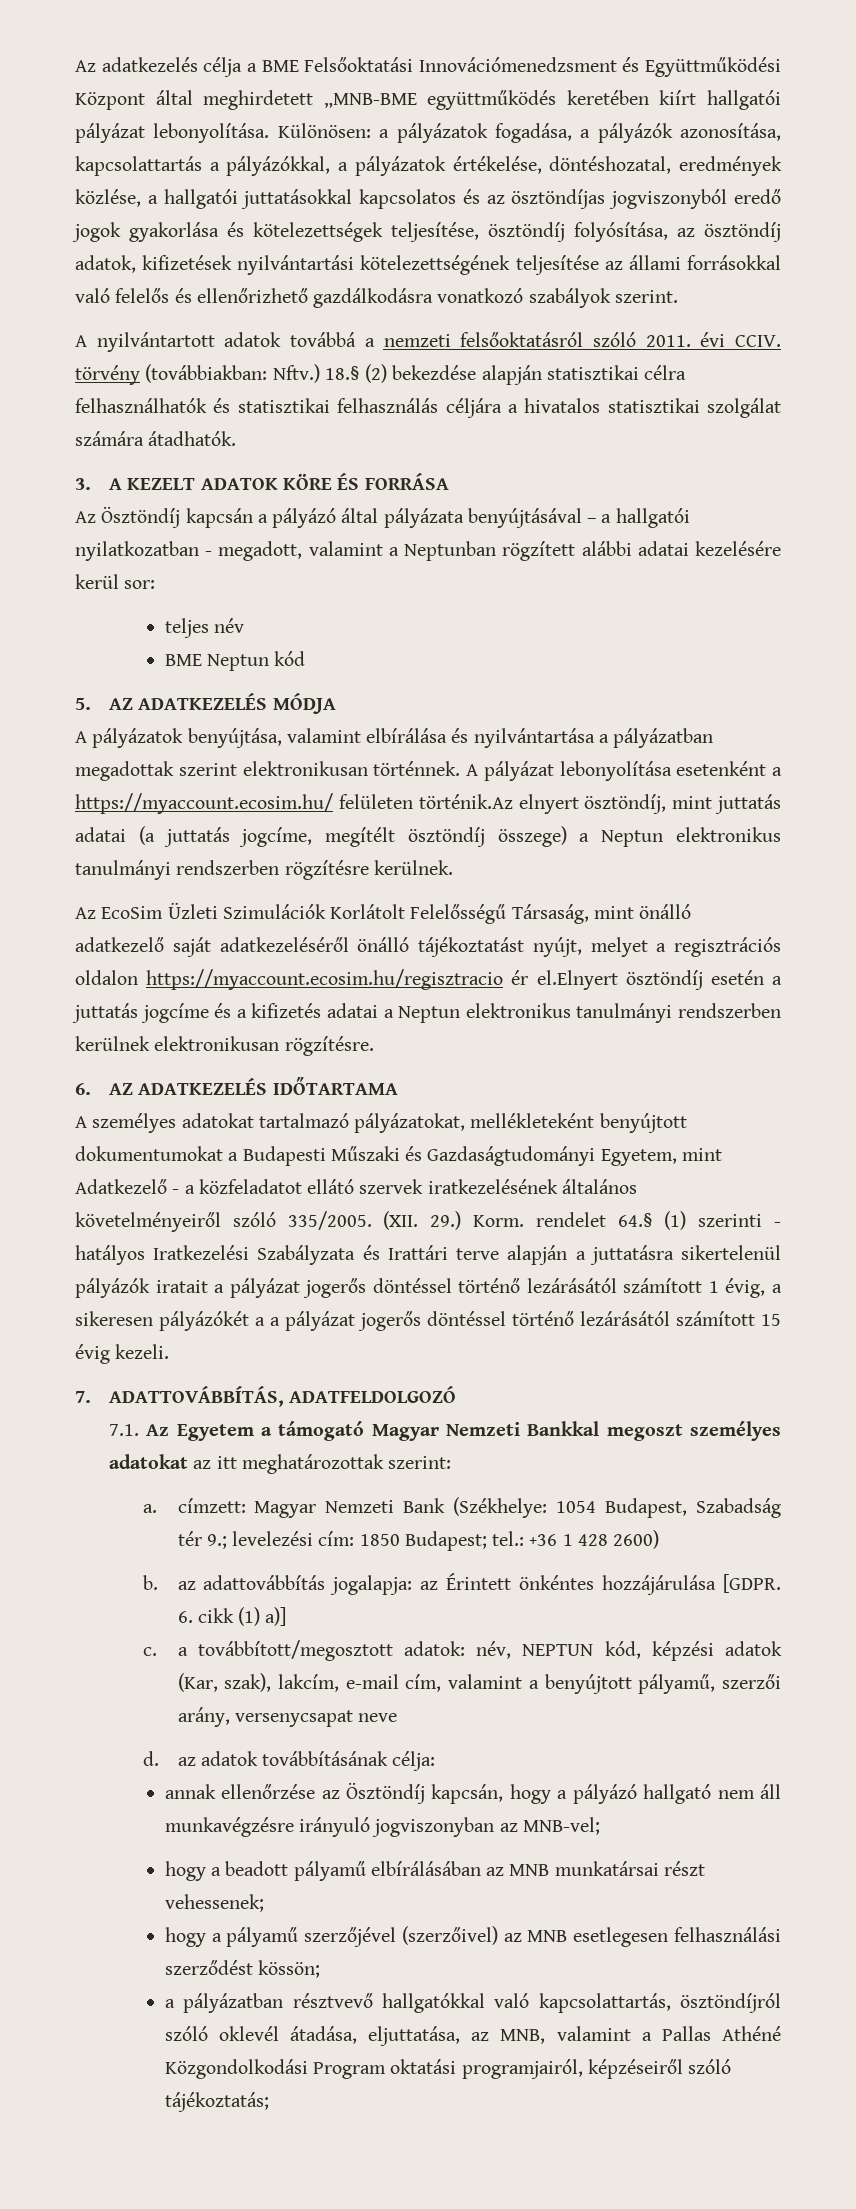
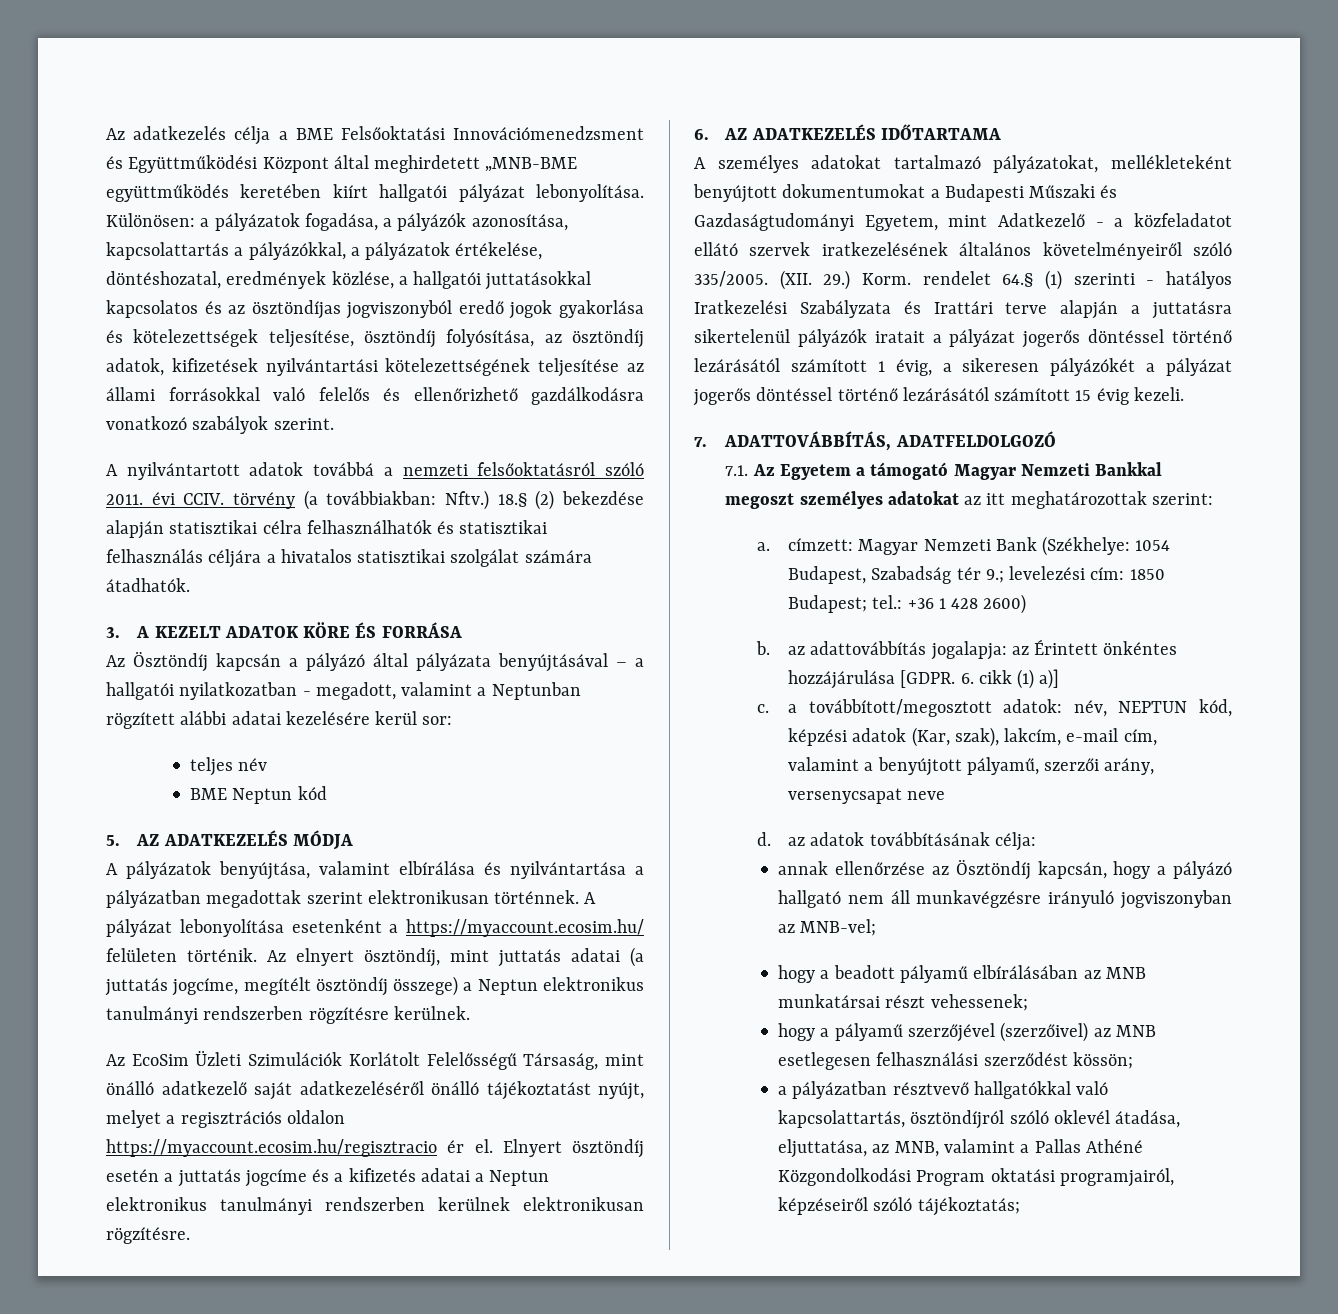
- A nyilvántartott adatok továbbá a nemzeti felsőoktatásról szóló 2011. évi CCIV. törvény (továbbiakban: Nftv.)
+ A nyilvántartott adatok továbbá a nemzeti felsőoktatásról szóló 2011. évi CCIV. törvény (a továbbiakban: Nftv.)
- A pályázat lebonyolítása esetenként a https://myaccount.ecosim.hu/ felületen történik.Az elnyert ösztöndíj, mint juttatás adatai (a juttatás jogcíme, megítélt ösztöndíj összege) a Neptun elektronikus tanulmányi rendszerben rögzítésre kerülnek.
+ A pályázat lebonyolítása esetenként a https://myaccount.ecosim.hu/ felületen történik. Az elnyert ösztöndíj, mint juttatás adatai (a juttatás jogcíme, megítélt ösztöndíj összege) a Neptun elektronikus tanulmányi rendszerben rögzítésre kerülnek.
- Az EcoSim Üzleti Szimulációk Korlátolt Felelősségű Társaság, mint önálló adatkezelő saját adatkezeléséről önálló tájékoztatást nyújt, melyet a regisztrációs oldalon https://myaccount.ecosim.hu/regisztracio ér el.Elnyert ösztöndíj esetén a juttatás jogcíme és a kifizetés adatai a Neptun elektronikus tanulmányi rendszerben kerülnek elektronikusan rögzítésre.
+ Az EcoSim Üzleti Szimulációk Korlátolt Felelősségű Társaság, mint önálló adatkezelő saját adatkezeléséről önálló tájékoztatást nyújt, melyet a regisztrációs oldalon https://myaccount.ecosim.hu/regisztracio ér el. Elnyert ösztöndíj esetén a juttatás jogcíme és a kifizetés adatai a Neptun elektronikus tanulmányi rendszerben kerülnek elektronikusan rögzítésre.
- (XII. 29.) Korm. rendelet 64.§ (1) szerinti - hatályos Iratkezelési Szabályzata és Irattári terve alapján a juttatásra sikertelenül pályázók iratait a pályázat jogerős döntéssel történő lezárásától számított 1 évig, a sikeresen pályázókét a a pályázat jogerős döntéssel történő lezárásától számított 15 évig kezeli.
+ (XII. 29.) Korm. rendelet 64.§ (1) szerinti - hatályos Iratkezelési Szabályzata és Irattári terve alapján a juttatásra sikertelenül pályázók iratait a pályázat jogerős döntéssel történő lezárásától számított 1 évig, a sikeresen pályázókét a pályázat jogerős döntéssel történő lezárásától számított 15 évig kezeli.

